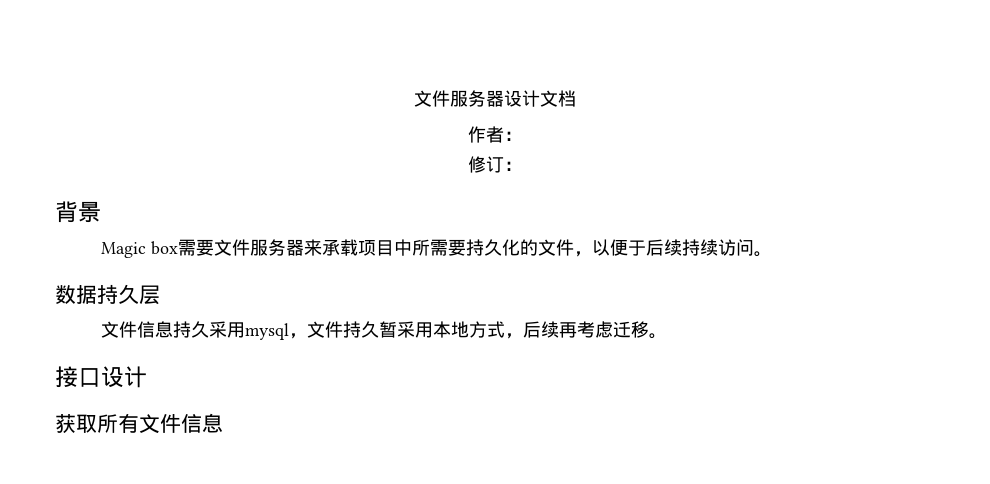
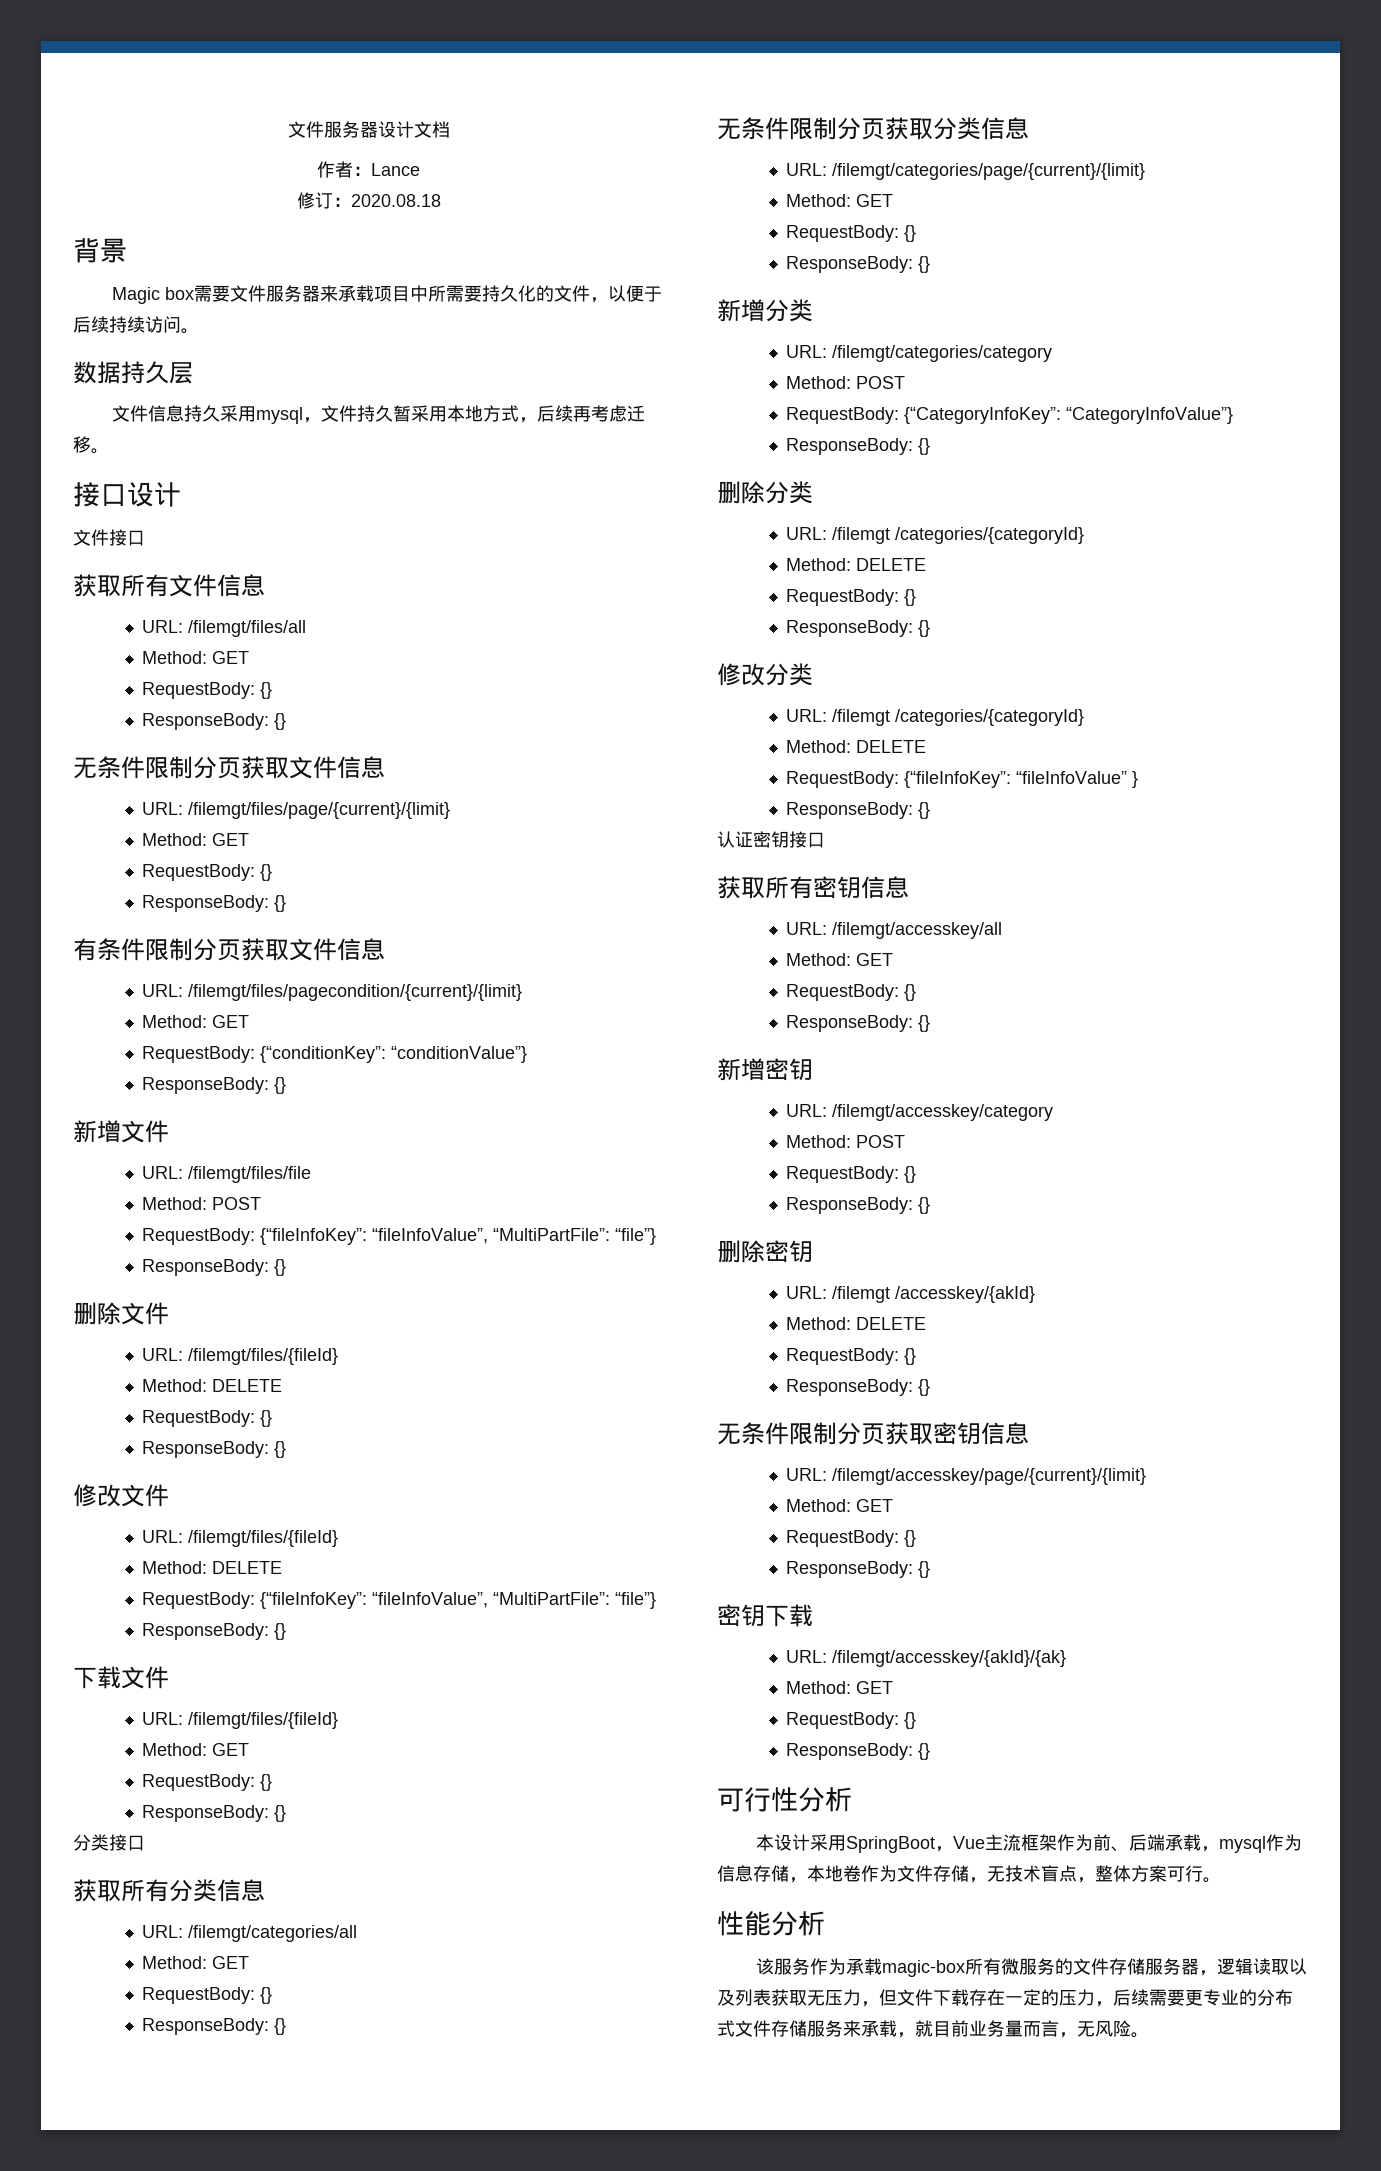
- 作者：
+ 作者：Lance
- 修订：
+ 修订：2020.08.18
+ 文件接口
+ URL: /filemgt/files/all
+ Method: GET
+ RequestBody: {}
+ ResponseBody: {}
+ 无条件限制分页获取文件信息
+ URL: /filemgt/files/page/{current}/{limit}
+ Method: GET
+ RequestBody: {}
+ ResponseBody: {}
+ 有条件限制分页获取文件信息
+ URL: /filemgt/files/pagecondition/{current}/{limit}
+ Method: GET
+ RequestBody: {“conditionKey”: “conditionValue”}
+ ResponseBody: {}
+ 新增文件
+ URL: /filemgt/files/file
+ Method: POST
+ RequestBody: {“fileInfoKey”: “fileInfoValue”, “MultiPartFile”: “file”}
+ ResponseBody: {}
+ 删除文件
+ URL: /filemgt/files/{fileId}
+ Method: DELETE
+ RequestBody: {}
+ ResponseBody: {}
+ 修改文件
+ URL: /filemgt/files/{fileId}
+ Method: DELETE
+ RequestBody: {“fileInfoKey”: “fileInfoValue”, “MultiPartFile”: “file”}
+ ResponseBody: {}
+ 下载文件
+ URL: /filemgt/files/{fileId}
+ Method: GET
+ RequestBody: {}
+ ResponseBody: {}
+ 分类接口
+ 获取所有分类信息
+ URL: /filemgt/categories/all
+ Method: GET
+ RequestBody: {}
+ ResponseBody: {}
+ 无条件限制分页获取分类信息
+ URL: /filemgt/categories/page/{current}/{limit}
+ Method: GET
+ RequestBody: {}
+ ResponseBody: {}
+ 新增分类
+ URL: /filemgt/categories/category
+ Method: POST
+ RequestBody: {“CategoryInfoKey”: “CategoryInfoValue”}
+ ResponseBody: {}
+ 删除分类
+ URL: /filemgt /categories/{categoryId}
+ Method: DELETE
+ RequestBody: {}
+ ResponseBody: {}
+ 修改分类
+ URL: /filemgt /categories/{categoryId}
+ Method: DELETE
+ RequestBody: {“fileInfoKey”: “fileInfoValue” }
+ ResponseBody: {}
+ 认证密钥接口
+ 获取所有密钥信息
+ URL: /filemgt/accesskey/all
+ Method: GET
+ RequestBody: {}
+ ResponseBody: {}
+ 新增密钥
+ URL: /filemgt/accesskey/category
+ Method: POST
+ RequestBody: {}
+ ResponseBody: {}
+ 删除密钥
+ URL: /filemgt /accesskey/{akId}
+ Method: DELETE
+ RequestBody: {}
+ ResponseBody: {}
+ 无条件限制分页获取密钥信息
+ URL: /filemgt/accesskey/page/{current}/{limit}
+ Method: GET
+ RequestBody: {}
+ ResponseBody: {}
+ 密钥下载
+ URL: /filemgt/accesskey/{akId}/{ak}
+ Method: GET
+ RequestBody: {}
+ ResponseBody: {}
+ 可行性分析
+ 本设计采用SpringBoot，Vue主流框架作为前、后端承载，mysql作为信息存储，本地卷作为文件存储，无技术盲点，整体方案可行。
+ 性能分析
+ 该服务作为承载magic-box所有微服务的文件存储服务器，逻辑读取以及列表获取无压力，但文件下载存在一定的压力，后续需要更专业的分布式文件存储服务来承载，就目前业务量而言，无风险。

